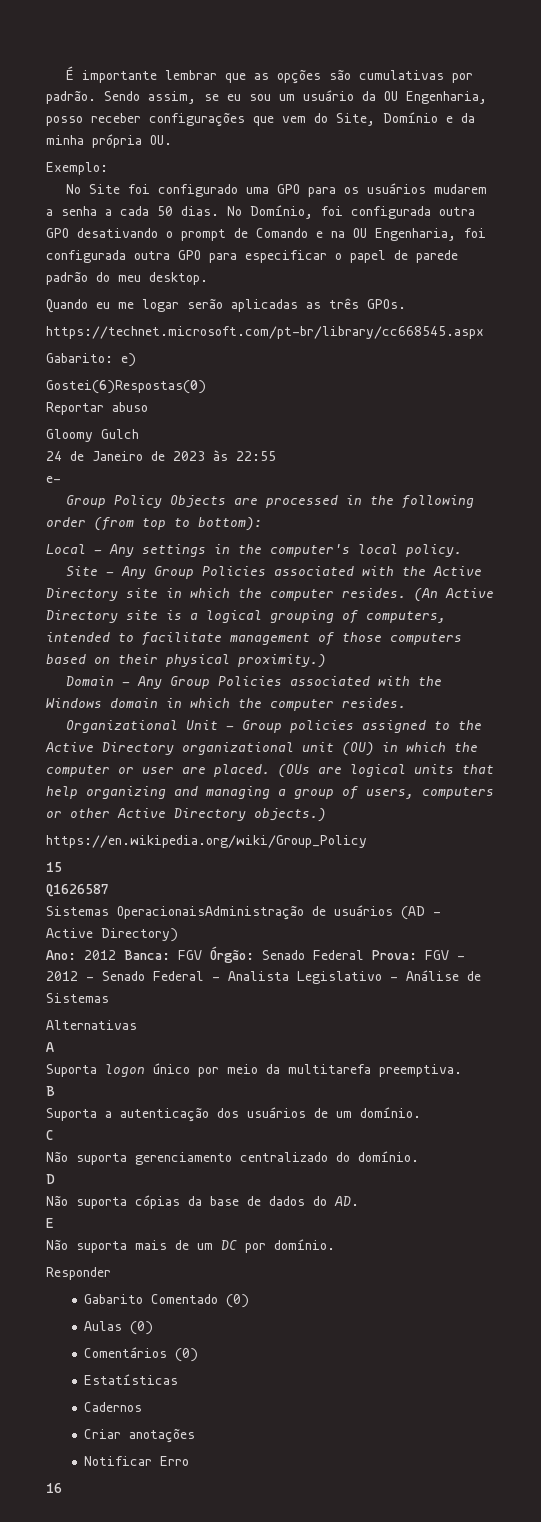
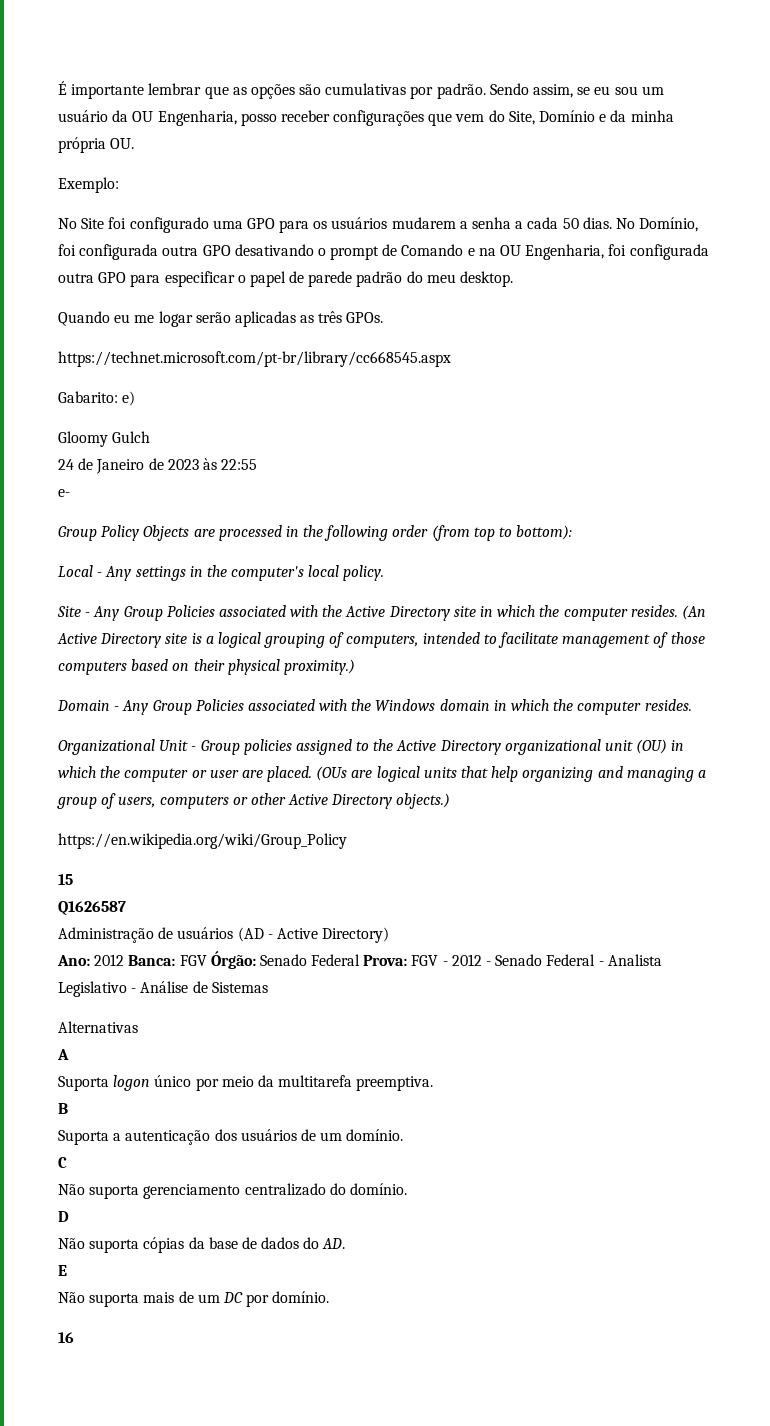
- Gostei(6)Respostas(0)
- Reportar abuso
- Sistemas OperacionaisAdministração de usuários (AD - Active Directory)
+ Administração de usuários (AD - Active Directory)
- Responder
- Gabarito Comentado (0)
- Aulas (0)
- Comentários (0)
- Estatísticas
- Cadernos
- Criar anotações
- Notificar Erro

